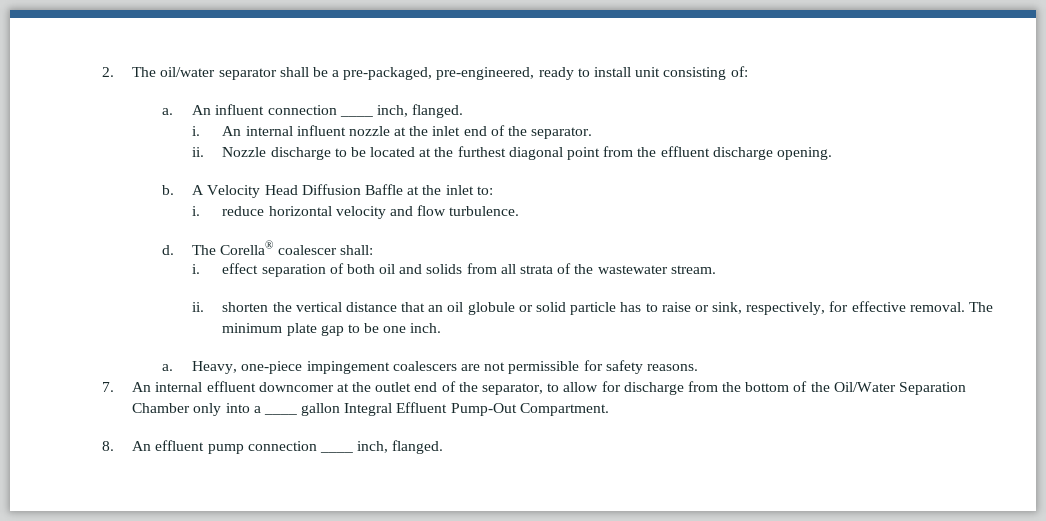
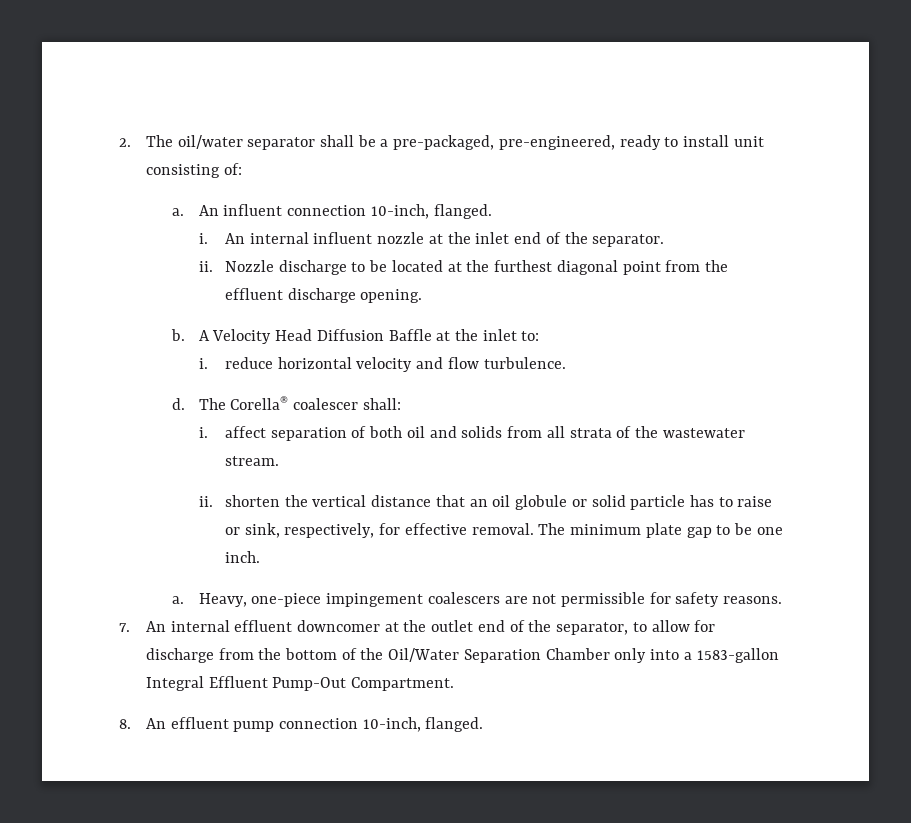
- An influent connection ____ inch, flanged.
+ An influent connection 10-inch, flanged.
- i. effect separation of both oil and solids from all strata of the wastewater stream.
+ i. affect separation of both oil and solids from all strata of the wastewater stream.
- 7. An internal effluent downcomer at the outlet end of the separator, to allow for discharge from the bottom of the Oil/Water Separation Chamber only into a ____ gallon Integral Effluent Pump-Out Compartment.
+ 7. An internal effluent downcomer at the outlet end of the separator, to allow for discharge from the bottom of the Oil/Water Separation Chamber only into a 1583-gallon Integral Effluent Pump-Out Compartment.
- 8. An effluent pump connection ____ inch, flanged.
+ 8. An effluent pump connection 10-inch, flanged.

